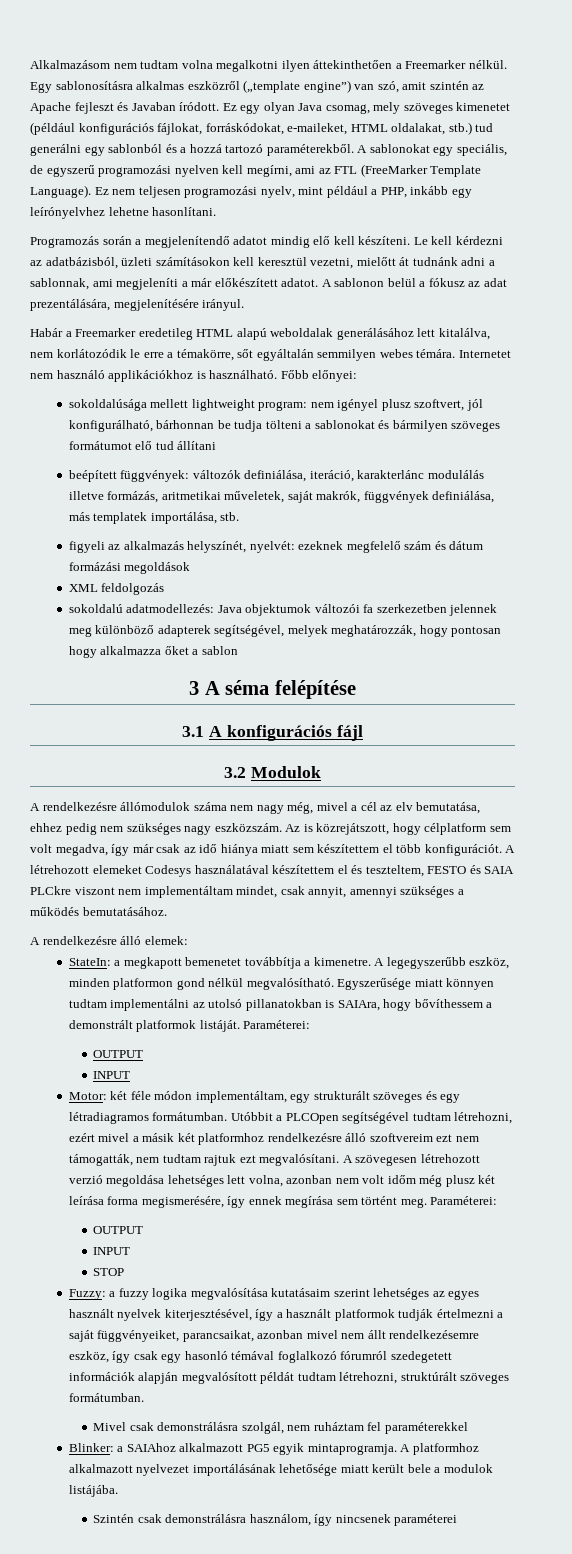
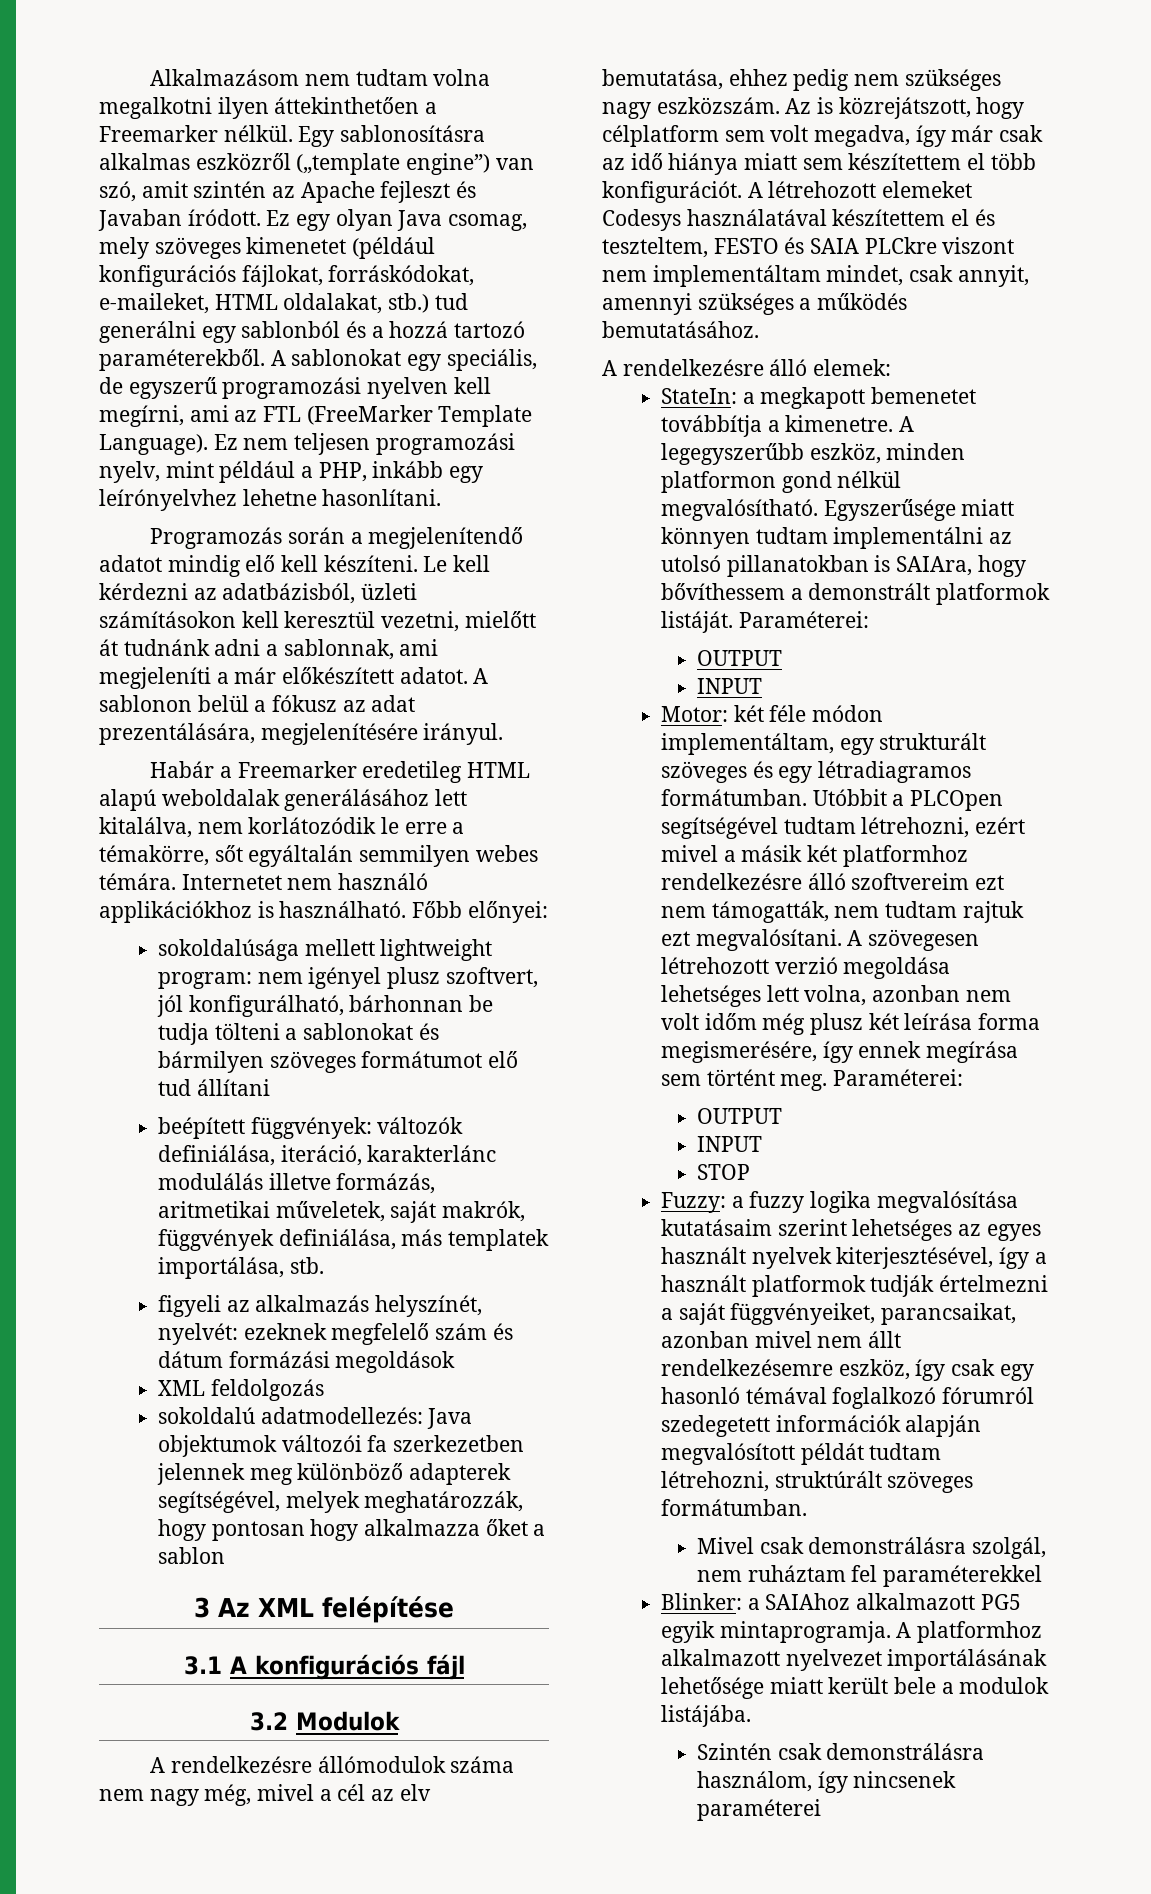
- 3 A séma felépítése
+ 3 Az XML felépítése

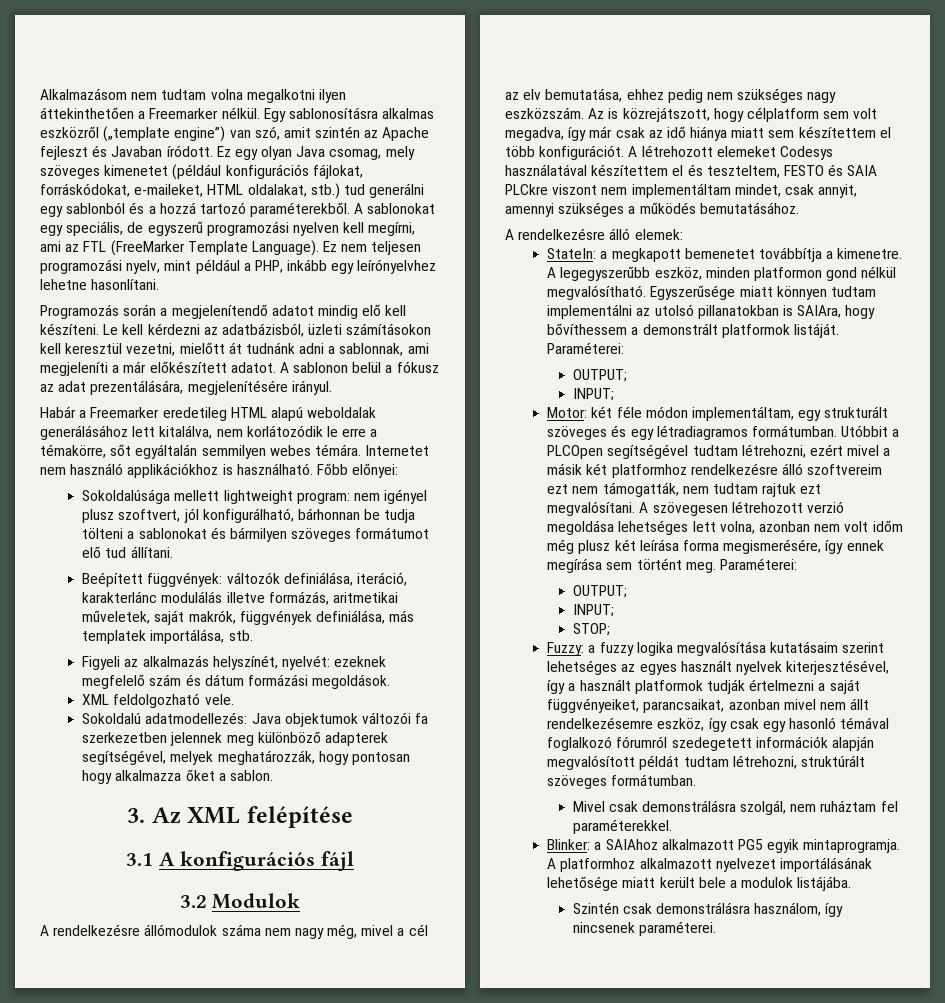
- sokoldalúsága mellett lightweight program: nem igényel plusz szoftvert, jól konfigurálható, bárhonnan be tudja tölteni a sablonokat és bármilyen szöveges formátumot elő tud állítani
- beépített függvények: változók definiálása, iteráció, karakterlánc modulálás illetve formázás, aritmetikai műveletek, saját makrók, függvények definiálása, más templatek importálása, stb.
+ Sokoldalúsága mellett lightweight program: nem igényel plusz szoftvert, jól konfigurálható, bárhonnan be tudja tölteni a sablonokat és bármilyen szöveges formátumot elő tud állítani.
+ Beépített függvények: változók definiálása, iteráció, karakterlánc modulálás illetve formázás, aritmetikai műveletek, saját makrók, függvények definiálása, más templatek importálása, stb.
- figyeli az alkalmazás helyszínét, nyelvét: ezeknek megfelelő szám és dátum formázási megoldások
- XML feldolgozás
- sokoldalú adatmodellezés: Java objektumok változói fa szerkezetben jelennek meg különböző adapterek segítségével, melyek meghatározzák, hogy pontosan hogy alkalmazza őket a sablon
- 3 Az XML felépítése
+ Figyeli az alkalmazás helyszínét, nyelvét: ezeknek megfelelő szám és dátum formázási megoldások.
+ XML feldolgozható vele.
+ Sokoldalú adatmodellezés: Java objektumok változói fa szerkezetben jelennek meg különböző adapterek segítségével, melyek meghatározzák, hogy pontosan hogy alkalmazza őket a sablon.
+ 3. Az XML felépítése
  Egyszerűsége miatt könnyen tudtam implementálni az utolsó pillanatokban is SAIAra, hogy bővíthessem a demonstrált platformok listáját. Paraméterei:
- OUTPUT
- INPUT
+ OUTPUT;
+ INPUT;
  A szövegesen létrehozott verzió megoldása lehetséges lett volna, azonban nem volt időm még plusz két leírása forma megismerésére, így ennek megírása sem történt meg. Paraméterei:
- OUTPUT
- INPUT
- STOP
+ OUTPUT;
+ INPUT;
+ STOP;
- Mivel csak demonstrálásra szolgál, nem ruháztam fel paraméterekkel
+ Mivel csak demonstrálásra szolgál, nem ruháztam fel paraméterekkel.
- Szintén csak demonstrálásra használom, így nincsenek paraméterei
+ Szintén csak demonstrálásra használom, így nincsenek paraméterei.

